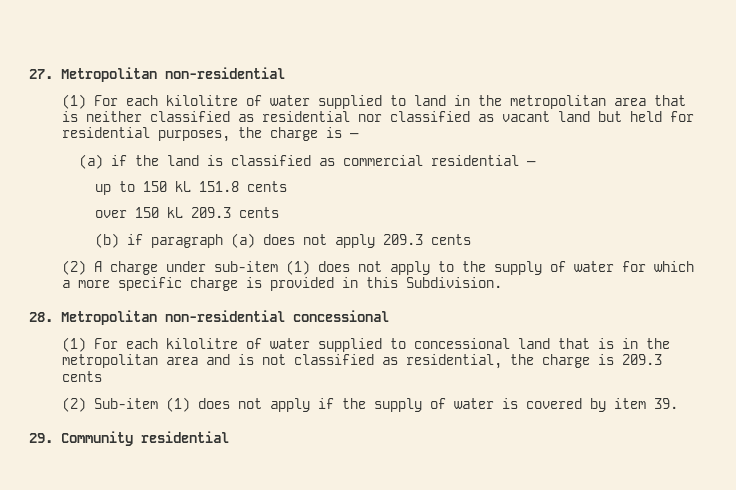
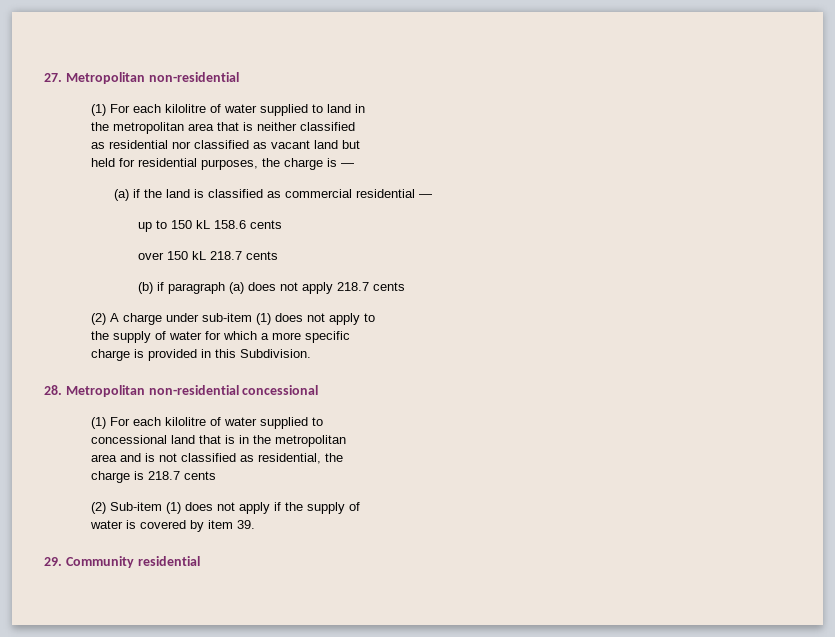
- (1) For each kilolitre of water supplied to land in the metropolitan area that is neither classified as residential nor classified as vacant land but held for residential purposes, the charge is —
+ (1) For each kilolitre of water supplied to land in
+ the metropolitan area that is neither classified
+ as residential nor classified as vacant land but
+ held for residential purposes, the charge is —
- up to 150 kL 151.8 cents
+ up to 150 kL 158.6 cents
- over 150 kL 209.3 cents
+ over 150 kL 218.7 cents
- (b) if paragraph (a) does not apply 209.3 cents
+ (b) if paragraph (a) does not apply 218.7 cents
- (2) A charge under sub-item (1) does not apply to the supply of water for which a more specific charge is provided in this Subdivision.
+ (2) A charge under sub-item (1) does not apply to
+ the supply of water for which a more specific
+ charge is provided in this Subdivision.
  28. Metropolitan non-residential concessional
- (1) For each kilolitre of water supplied to concessional land that is in the metropolitan area and is not classified as residential, the charge is 209.3 cents
+ (1) For each kilolitre of water supplied to
+ concessional land that is in the metropolitan
+ area and is not classified as residential, the
+ charge is 218.7 cents
- (2) Sub-item (1) does not apply if the supply of water is covered by item 39.
+ (2) Sub-item (1) does not apply if the supply of
+ water is covered by item 39.

